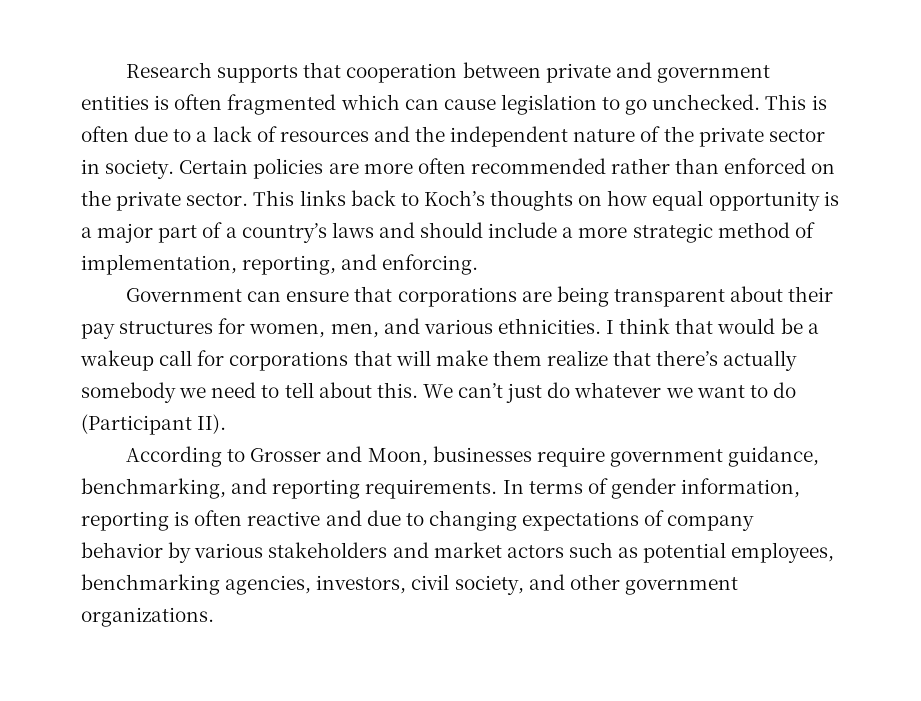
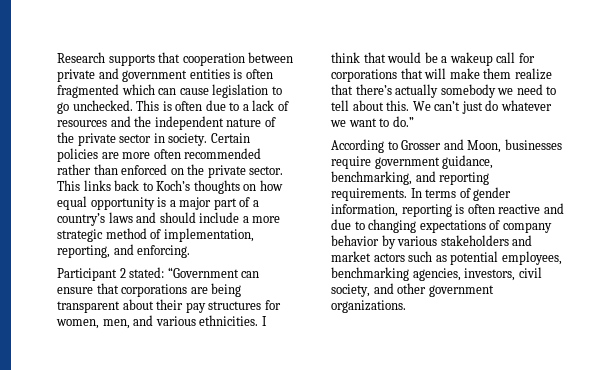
- Government can ensure that corporations are being transparent about their pay structures for women, men, and various ethnicities.
+ Participant 2 stated: “Government can ensure that corporations are being transparent about their pay structures for women, men, and various ethnicities.
- We can’t just do whatever we want to do (Participant II).
+ We can’t just do whatever we want to do.”

